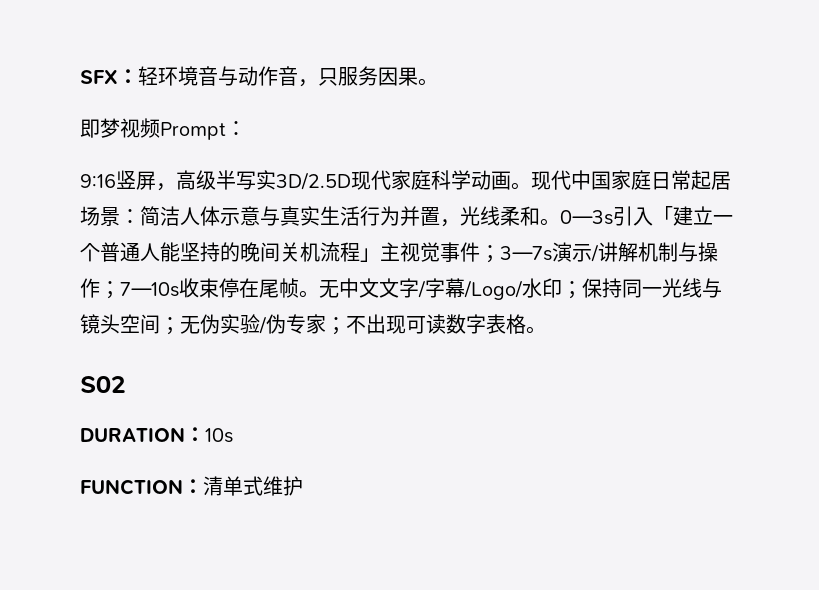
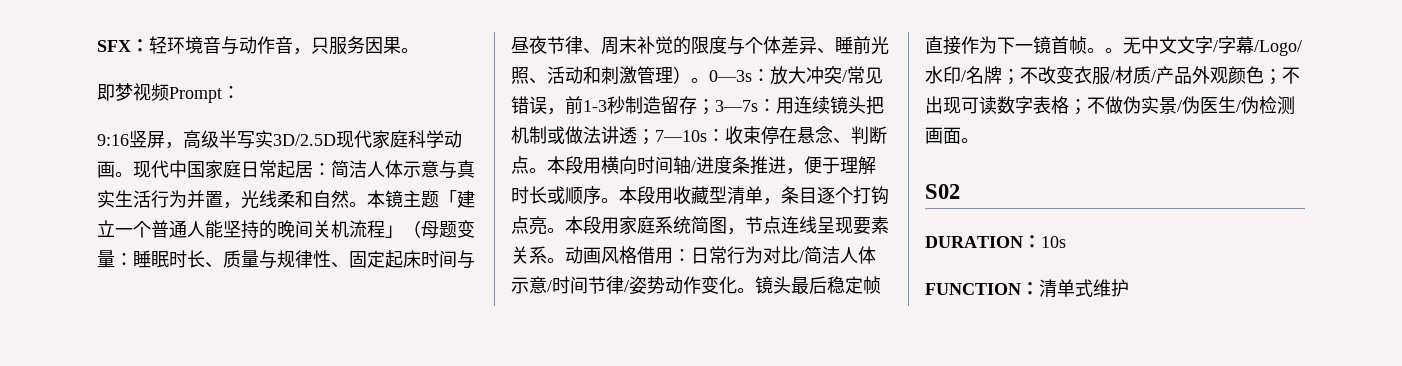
- 现代中国家庭日常起居场景：简洁人体示意与真实生活行为并置，光线柔和。0—3s引入「建立一个普通人能坚持的晚间关机流程」主视觉事件；3—7s演示/讲解机制与操作；7—10s收束停在尾帧。
+ 现代中国家庭日常起居：简洁人体示意与真实生活行为并置，光线柔和自然。本镜主题「建立一个普通人能坚持的晚间关机流程」（母题变量：睡眠时长、质量与规律性、固定起床时间与昼夜节律、周末补觉的限度与个体差异、睡前光照、活动和刺激管理）。0—3s：放大冲突/常见错误，前1-3秒制造留存；3—7s：用连续镜头把机制或做法讲透；7—10s：收束停在悬念、判断点。本段用横向时间轴/进度条推进，便于理解时长或顺序。本段用收藏型清单，条目逐个打钩点亮。本段用家庭系统简图，节点连线呈现要素关系。动画风格借用：日常行为对比/简洁人体示意/时间节律/姿势动作变化。镜头最后稳定帧直接作为下一镜首帧。。
- 无中文文字/字幕/Logo/水印；保持同一光线与镜头空间；无伪实验/伪专家；不出现可读数字表格。
+ 无中文文字/字幕/Logo/水印/名牌；不改变衣服/材质/产品外观颜色；不出现可读数字表格；不做伪实景/伪医生/伪检测画面。

